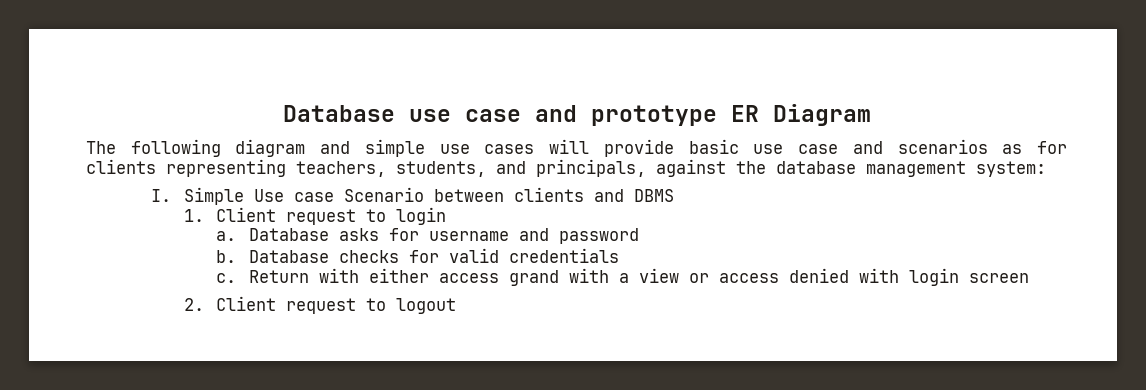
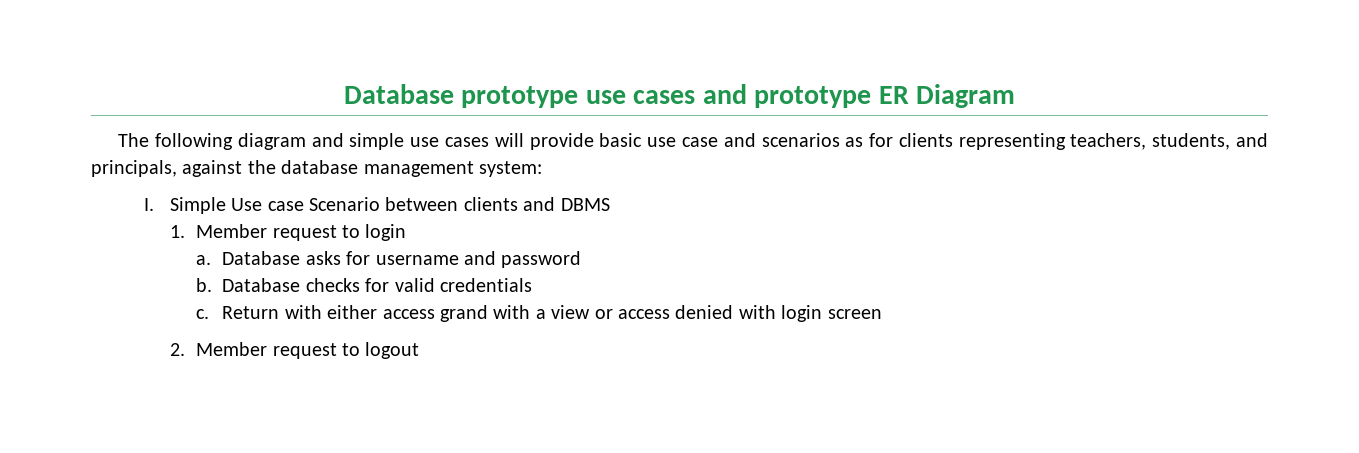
- Database use case and prototype ER Diagram
+ Database prototype use cases and prototype ER Diagram
- 1. Client request to login
+ 1. Member request to login
- 2. Client request to logout
+ 2. Member request to logout

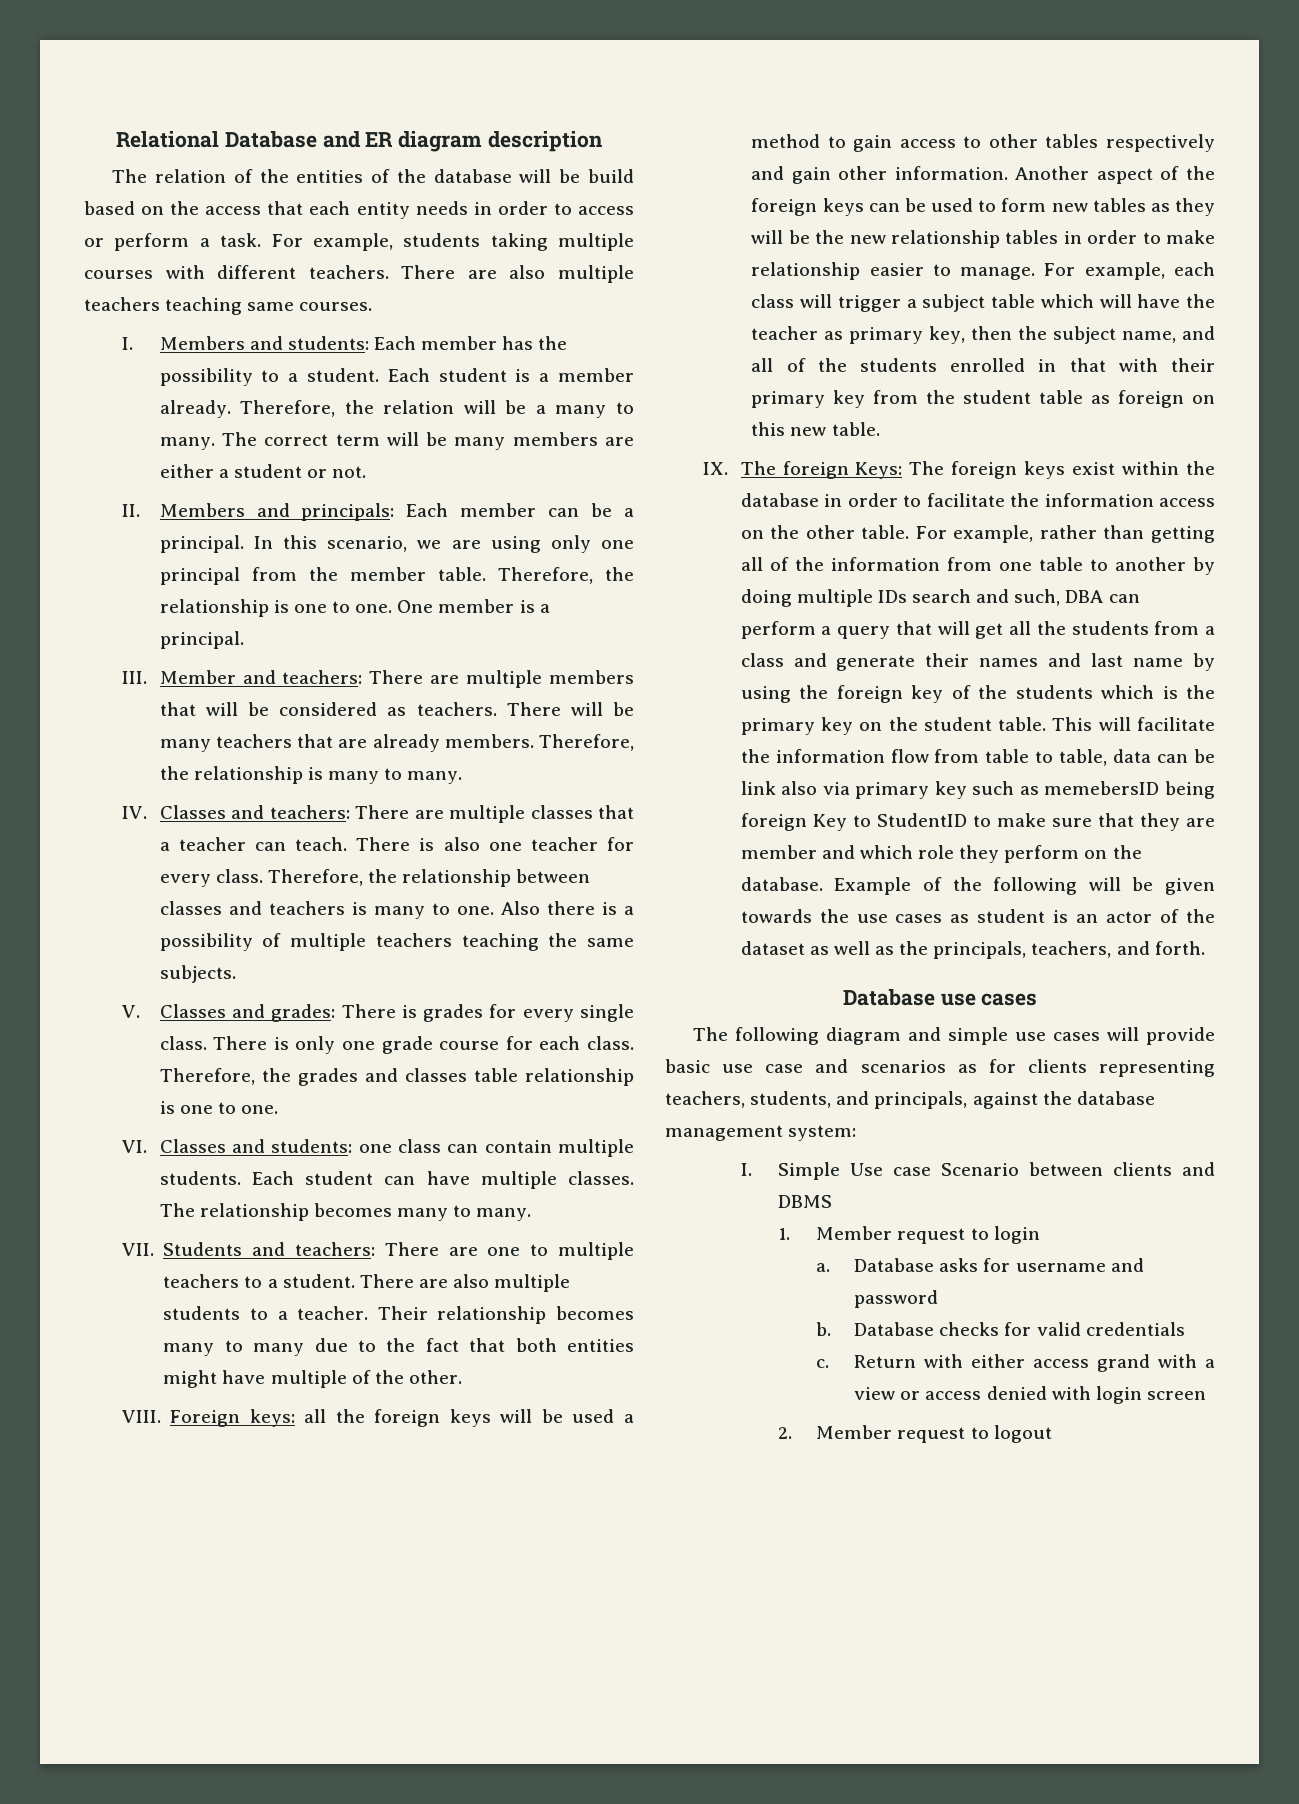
- Database prototype use cases and prototype ER Diagram
+ Relational Database and ER diagram description
+ The relation of the entities of the database will be build based on the access that each entity needs in order to access or perform a task. For example, students taking multiple courses with different teachers. There are also multiple teachers teaching same courses.
+ I. Members and students: Each member has the possibility to a student. Each student is a member already. Therefore, the relation will be a many to many. The correct term will be many members are either a student or not.
+ II. Members and principals: Each member can be a principal. In this scenario, we are using only one principal from the member table. Therefore, the relationship is one to one. One member is a principal.
+ III. Member and teachers: There are multiple members that will be considered as teachers. There will be many teachers that are already members. Therefore, the relationship is many to many.
+ IV. Classes and teachers: There are multiple classes that a teacher can teach. There is also one teacher for every class. Therefore, the relationship between classes and teachers is many to one. Also there is a possibility of multiple teachers teaching the same subjects.
+ V. Classes and grades: There is grades for every single class. There is only one grade course for each class. Therefore, the grades and classes table relationship is one to one.
+ VI. Classes and students: one class can contain multiple students. Each student can have multiple classes. The relationship becomes many to many.
+ VII. Students and teachers: There are one to multiple teachers to a student. There are also multiple students to a teacher. Their relationship becomes many to many due to the fact that both entities might have multiple of the other.
+ VIII. Foreign keys: all the foreign keys will be used a method to gain access to other tables respectively and gain other information. Another aspect of the foreign keys can be used to form new tables as they will be the new relationship tables in order to make relationship easier to manage. For example, each class will trigger a subject table which will have the teacher as primary key, then the subject name, and all of the students enrolled in that with their primary key from the student table as foreign on this new table.
+ IX. The foreign Keys: The foreign keys exist within the database in order to facilitate the information access on the other table. For example, rather than getting all of the information from one table to another by doing multiple IDs search and such, DBA can perform a query that will get all the students from a class and generate their names and last name by using the foreign key of the students which is the primary key on the student table. This will facilitate the information flow from table to table, data can be link also via primary key such as memebersID being foreign Key to StudentID to make sure that they are member and which role they perform on the database. Example of the following will be given towards the use cases as student is an actor of the dataset as well as the principals, teachers, and forth.
+ Database use cases

